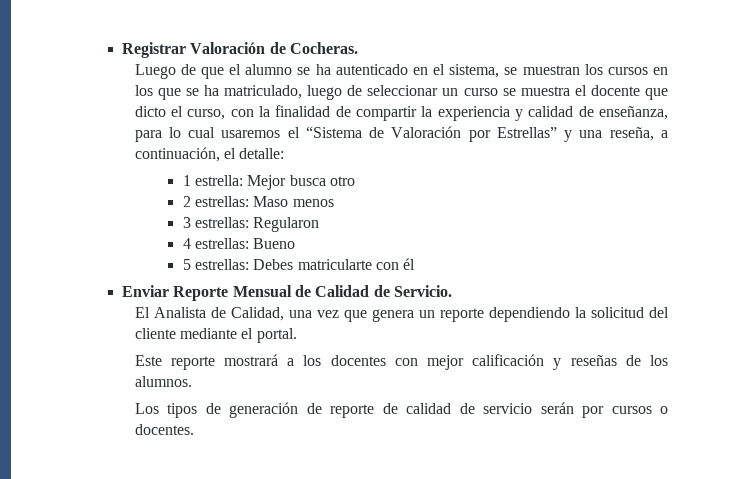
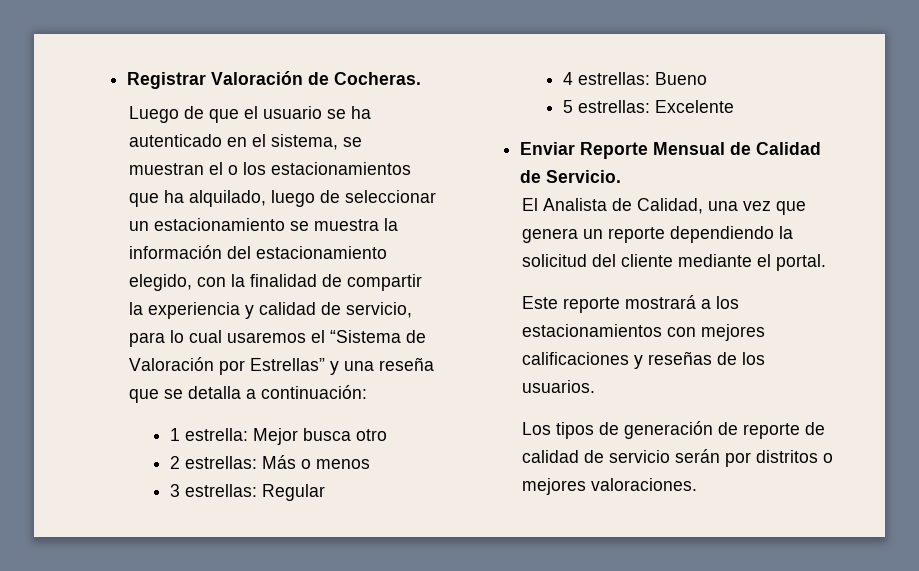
- Luego de que el alumno se ha autenticado en el sistema, se muestran los cursos en los que se ha matriculado, luego de seleccionar un curso se muestra el docente que dicto el curso, con la finalidad de compartir la experiencia y calidad de enseñanza, para lo cual usaremos el “Sistema de Valoración por Estrellas” y una reseña, a continuación, el detalle:
+ Luego de que el usuario se ha autenticado en el sistema, se muestran el o los estacionamientos que ha alquilado, luego de seleccionar un estacionamiento se muestra la información del estacionamiento elegido, con la finalidad de compartir la experiencia y calidad de servicio, para lo cual usaremos el “Sistema de Valoración por Estrellas” y una reseña que se detalla a continuación:
- 2 estrellas: Maso menos
+ 2 estrellas: Más o menos
- 3 estrellas: Regularon
+ 3 estrellas: Regular
- 5 estrellas: Debes matricularte con él
+ 5 estrellas: Excelente
- Este reporte mostrará a los docentes con mejor calificación y reseñas de los alumnos.
+ Este reporte mostrará a los estacionamientos con mejores calificaciones y reseñas de los usuarios.
- Los tipos de generación de reporte de calidad de servicio serán por cursos o docentes.
+ Los tipos de generación de reporte de calidad de servicio serán por distritos o mejores valoraciones.

